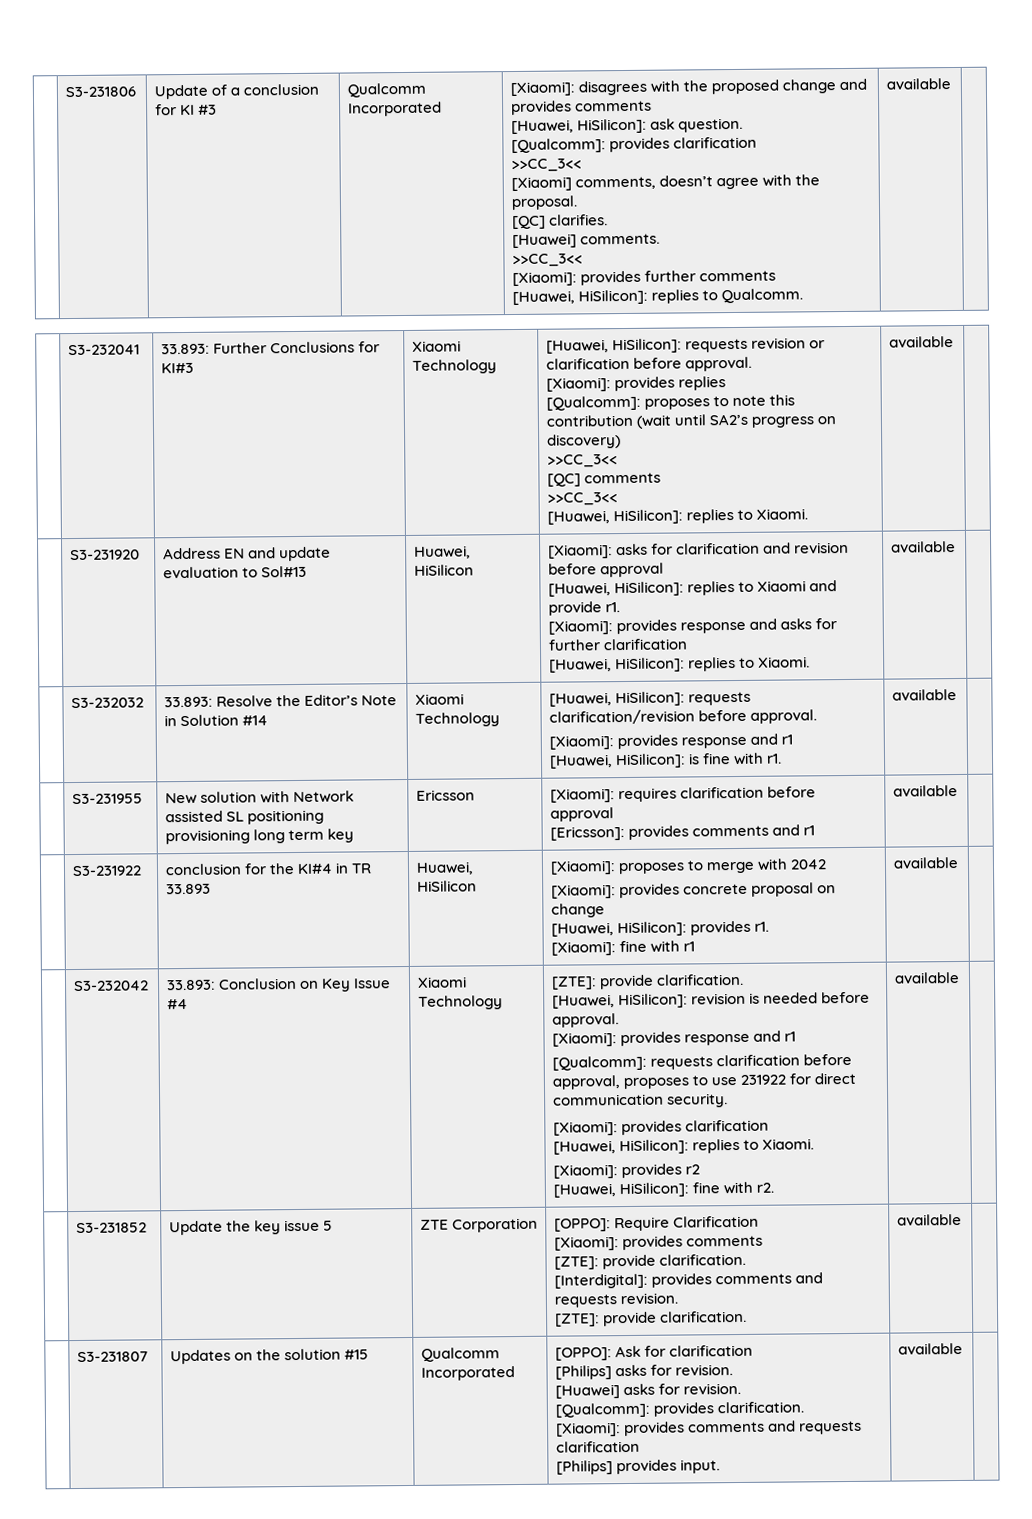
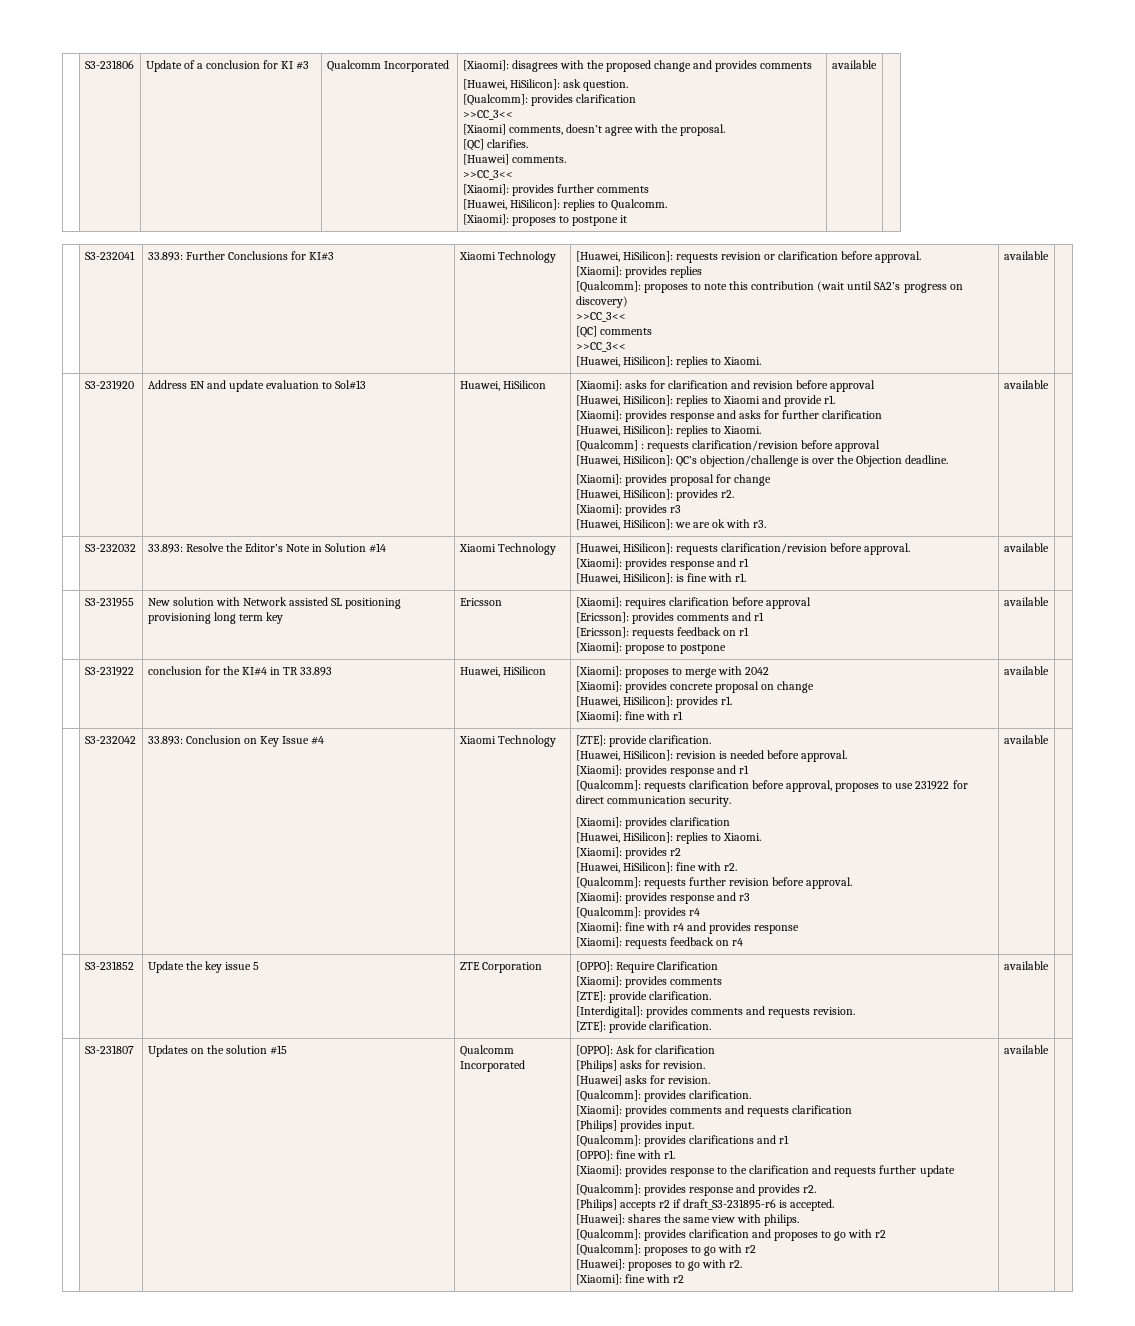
+ [Xiaomi]: proposes to postpone it
+ [Qualcomm] : requests clarification/revision before approval
+ [Huawei, HiSilicon]: QC’s objection/challenge is over the Objection deadline.
+ [Xiaomi]: provides proposal for change
+ [Huawei, HiSilicon]: provides r2.
+ [Xiaomi]: provides r3
+ [Huawei, HiSilicon]: we are ok with r3.
  | S3-231955 | New solution with Network assisted SL positioning provisioning long term key | Ericsson | [Xiaomi]: requires clarification before approval
- [Ericsson]: provides comments and r1 | available |
+ [Ericsson]: provides comments and r1
+ [Ericsson]: requests feedback on r1
+ [Xiaomi]: propose to postpone | available |
+ [Qualcomm]: requests further revision before approval.
+ [Xiaomi]: provides response and r3
+ [Qualcomm]: provides r4
+ [Xiaomi]: fine with r4 and provides response
+ [Xiaomi]: requests feedback on r4
+ [Qualcomm]: provides clarifications and r1
+ [OPPO]: fine with r1.
+ [Xiaomi]: provides response to the clarification and requests further update
+ [Qualcomm]: provides response and provides r2.
+ [Philips] accepts r2 if draft_S3-231895-r6 is accepted.
+ [Huawei]: shares the same view with philips.
+ [Qualcomm]: provides clarification and proposes to go with r2
+ [Qualcomm]: proposes to go with r2
+ [Huawei]: proposes to go with r2.
+ [Xiaomi]: fine with r2

